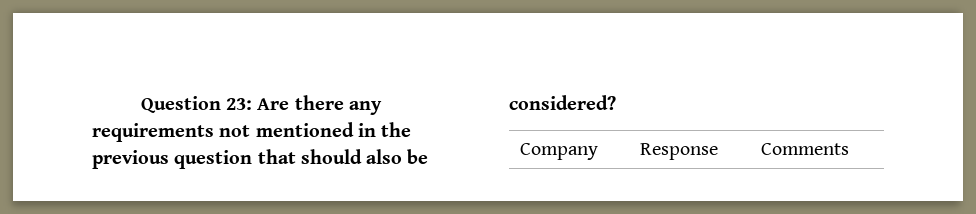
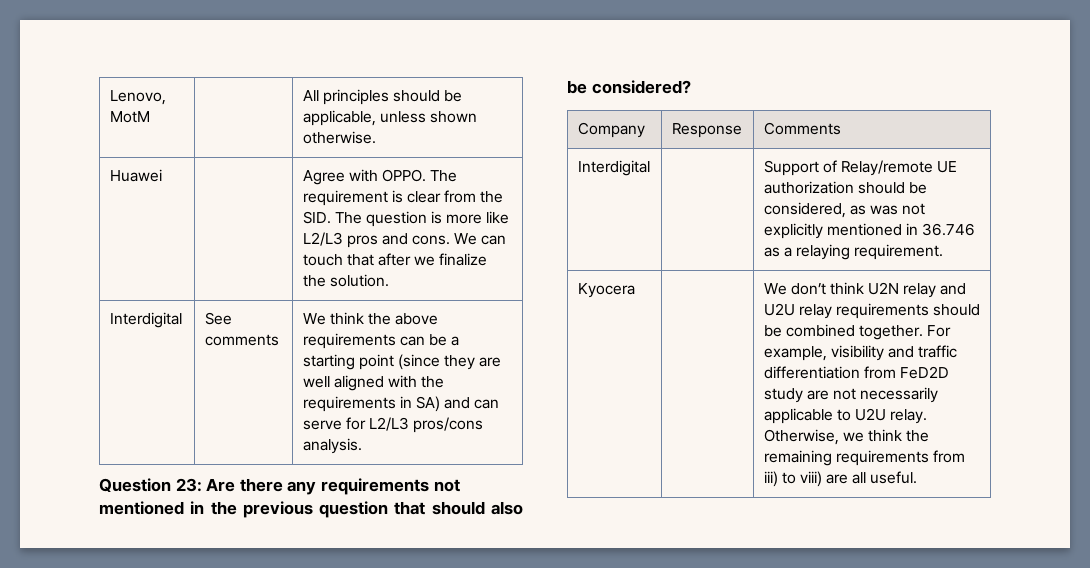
+ Lenovo, MotM | | All principles should be applicable, unless shown otherwise.
+ Huawei | | Agree with OPPO. The requirement is clear from the SID. The question is more like L2/L3 pros and cons. We can touch that after we finalize the solution.
+ Interdigital | See comments | We think the above requirements can be a starting point (since they are well aligned with the requirements in SA) and can serve for L2/L3 pros/cons analysis.
+ Interdigital | | Support of Relay/remote UE authorization should be considered, as was not explicitly mentioned in 36.746 as a relaying requirement.
+ Kyocera | | We don’t think U2N relay and U2U relay requirements should be combined together. For example, visibility and traffic differentiation from FeD2D study are not necessarily applicable to U2U relay. Otherwise, we think the remaining requirements from iii) to viii) are all useful.

